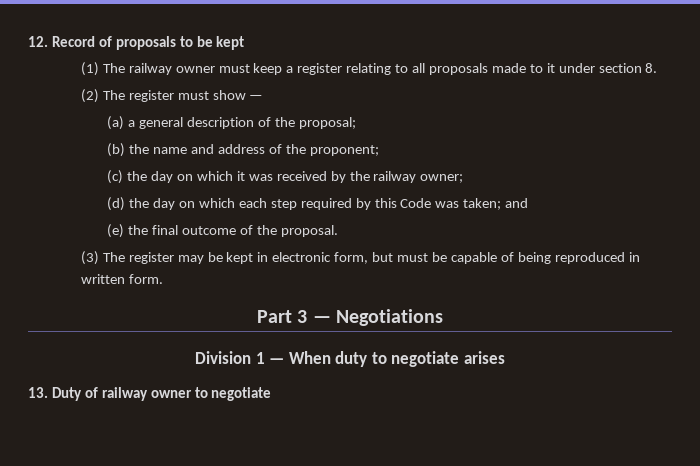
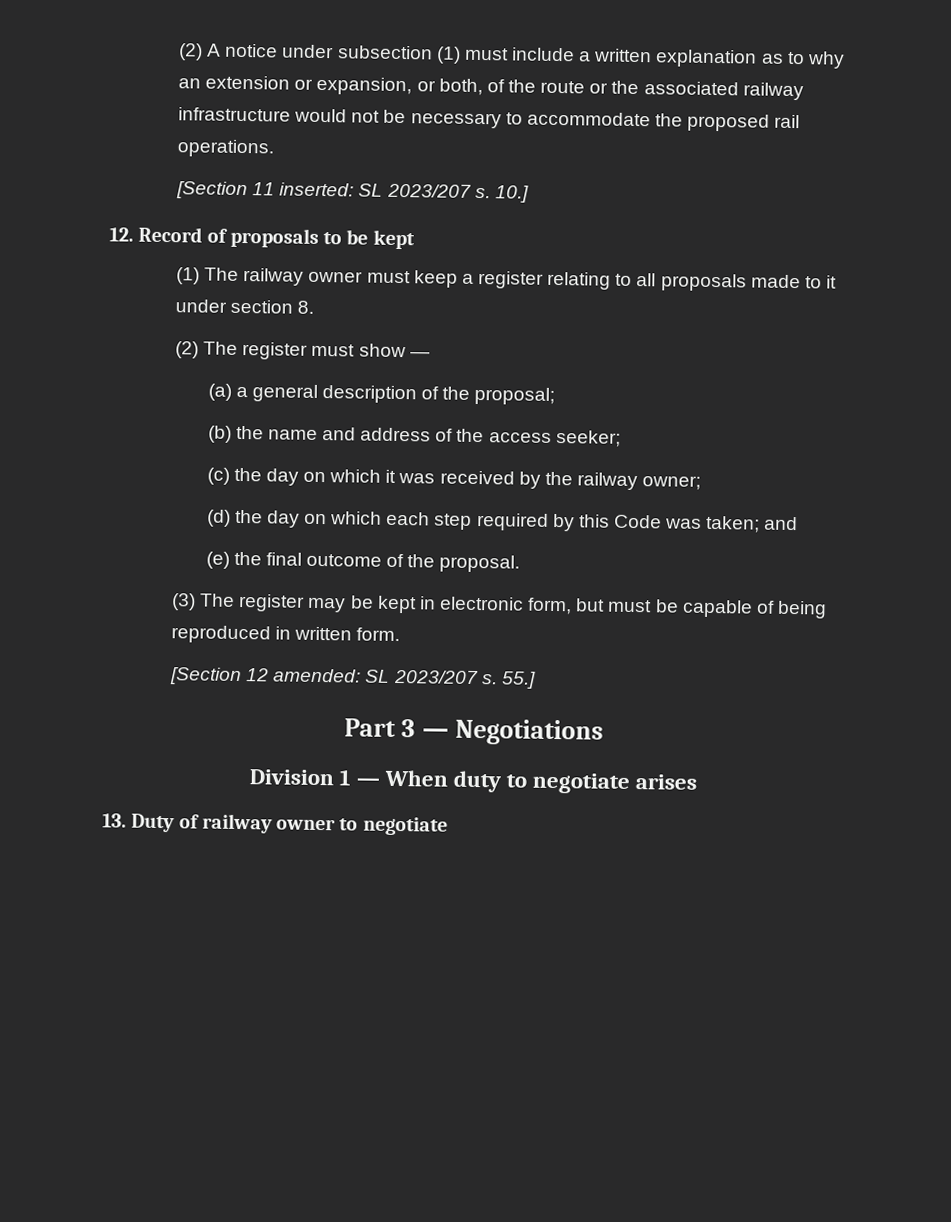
+ (2) A notice under subsection (1) must include a written explanation as to why an extension or expansion, or both, of the route or the associated railway infrastructure would not be necessary to accommodate the proposed rail operations.
+ [Section 11 inserted: SL 2023/207 s. 10.]
- (b) the name and address of the proponent;
+ (b) the name and address of the access seeker;
+ [Section 12 amended: SL 2023/207 s. 55.]

